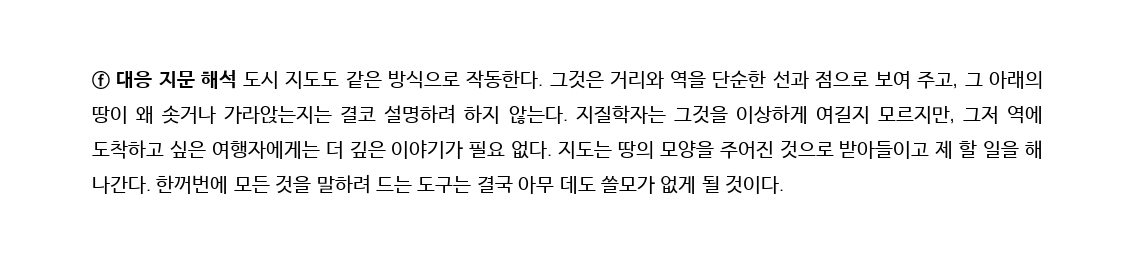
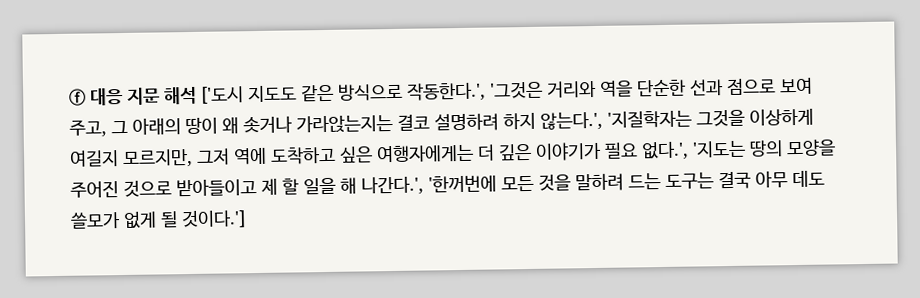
- ⓕ 대응 지문 해석 도시 지도도 같은 방식으로 작동한다. 그것은 거리와 역을 단순한 선과 점으로 보여 주고, 그 아래의 땅이 왜 솟거나 가라앉는지는 결코 설명하려 하지 않는다. 지질학자는 그것을 이상하게 여길지 모르지만, 그저 역에 도착하고 싶은 여행자에게는 더 깊은 이야기가 필요 없다. 지도는 땅의 모양을 주어진 것으로 받아들이고 제 할 일을 해 나간다. 한꺼번에 모든 것을 말하려 드는 도구는 결국 아무 데도 쓸모가 없게 될 것이다.
+ ⓕ 대응 지문 해석 ['도시 지도도 같은 방식으로 작동한다.', '그것은 거리와 역을 단순한 선과 점으로 보여 주고, 그 아래의 땅이 왜 솟거나 가라앉는지는 결코 설명하려 하지 않는다.', '지질학자는 그것을 이상하게 여길지 모르지만, 그저 역에 도착하고 싶은 여행자에게는 더 깊은 이야기가 필요 없다.', '지도는 땅의 모양을 주어진 것으로 받아들이고 제 할 일을 해 나간다.', '한꺼번에 모든 것을 말하려 드는 도구는 결국 아무 데도 쓸모가 없게 될 것이다.']

